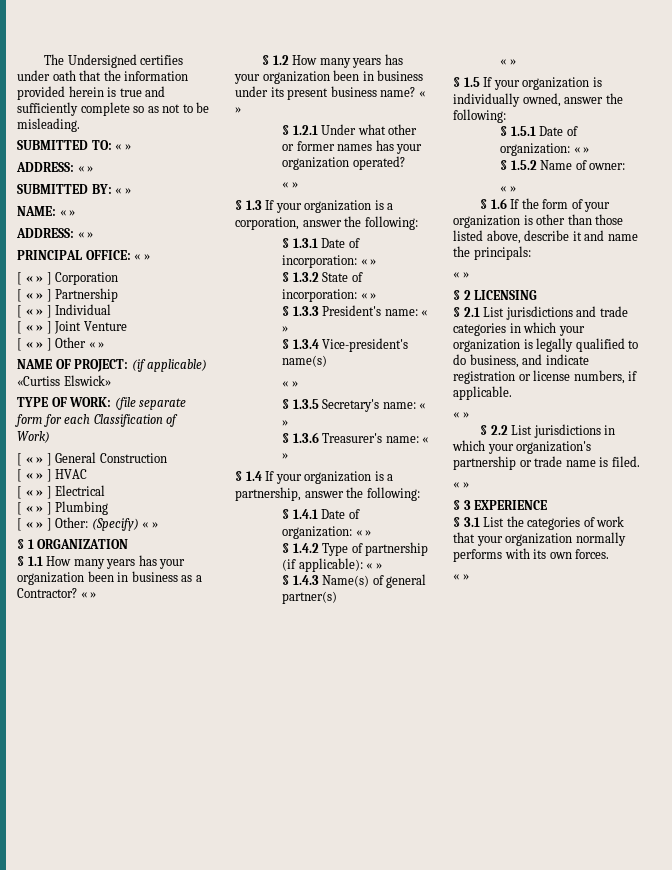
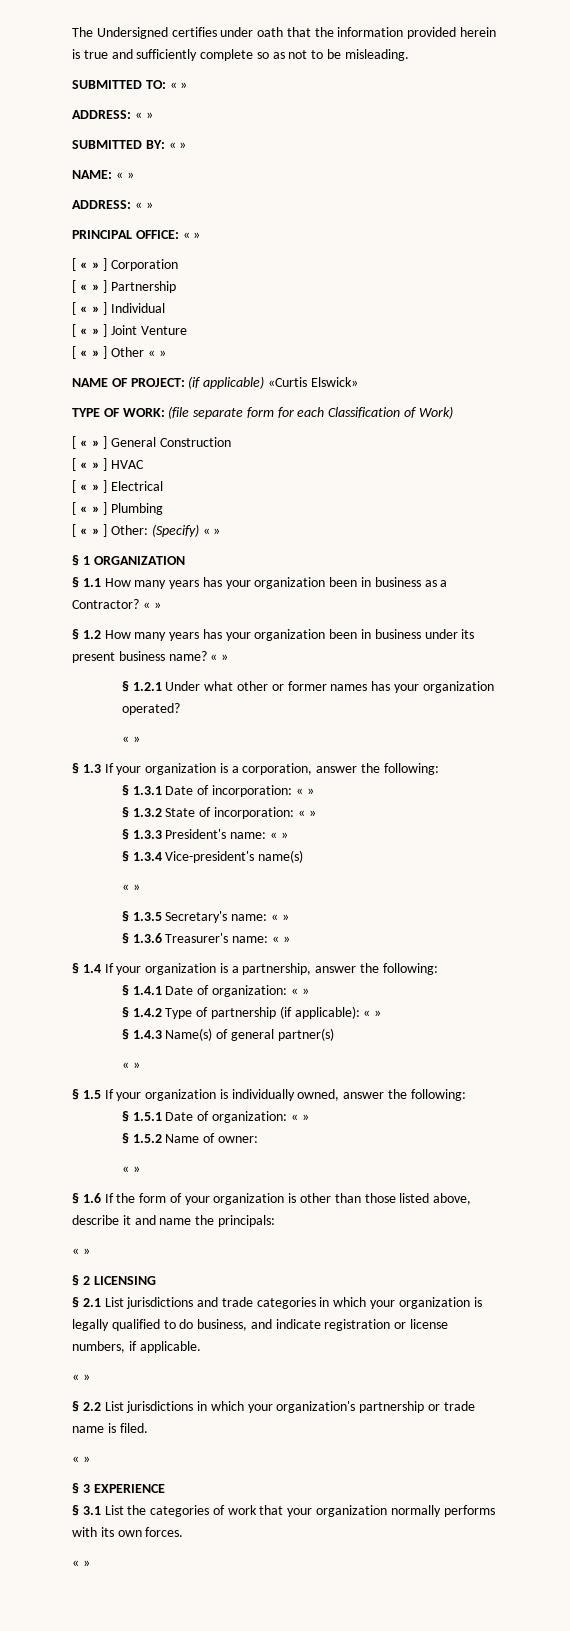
- NAME OF PROJECT: (if applicable) «Curtiss Elswick»
+ NAME OF PROJECT: (if applicable) «Curtis Elswick»

